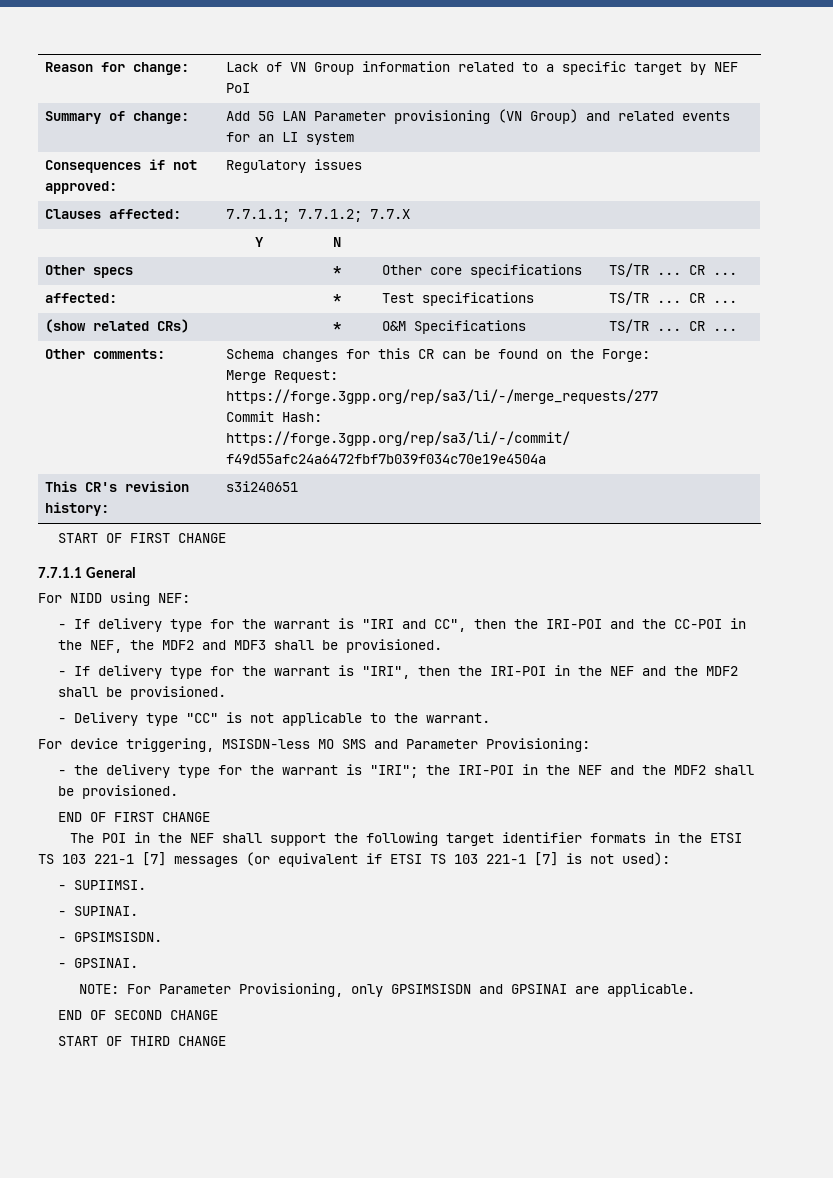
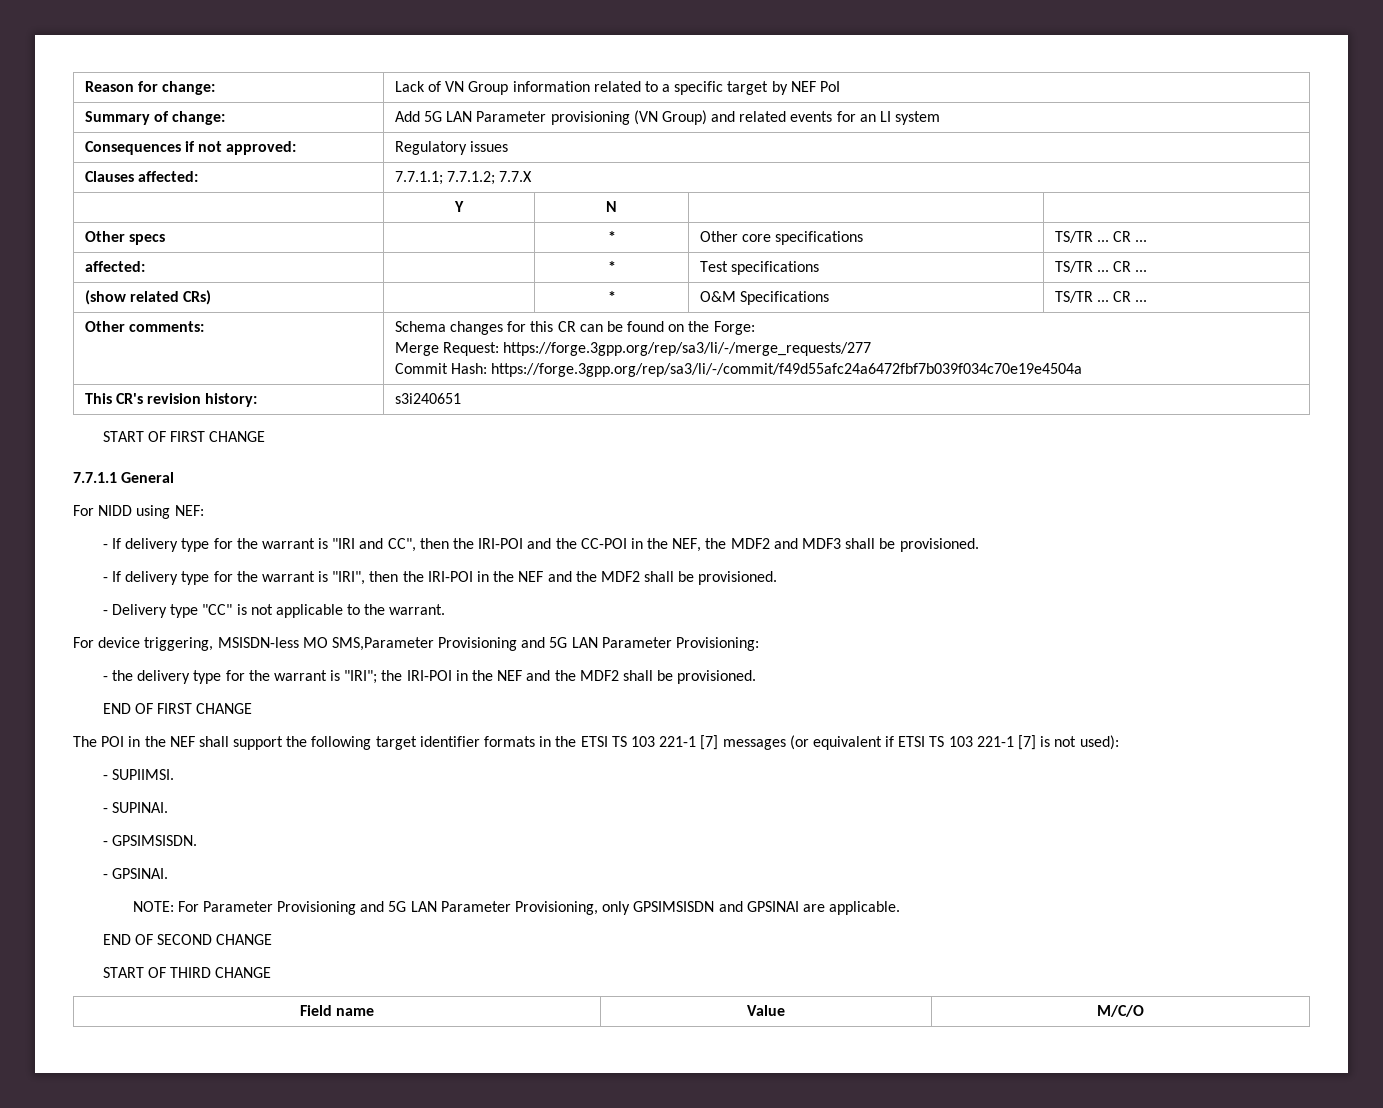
- For device triggering, MSISDN-less MO SMS and Parameter Provisioning:
+ For device triggering, MSISDN-less MO SMS,Parameter Provisioning and 5G LAN Parameter Provisioning:
- NOTE: For Parameter Provisioning, only GPSIMSISDN and GPSINAI are applicable.
+ NOTE: For Parameter Provisioning and 5G LAN Parameter Provisioning, only GPSIMSISDN and GPSINAI are applicable.
+ Field name | Value | M/C/O

